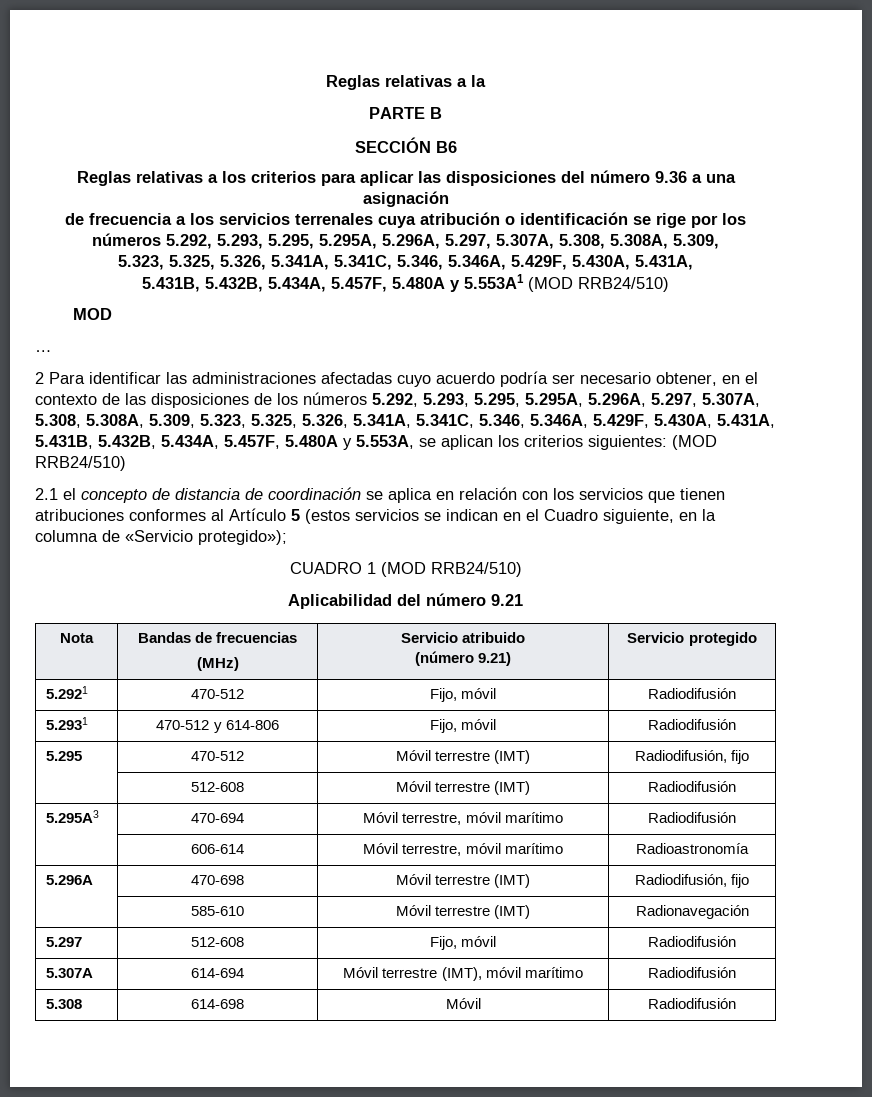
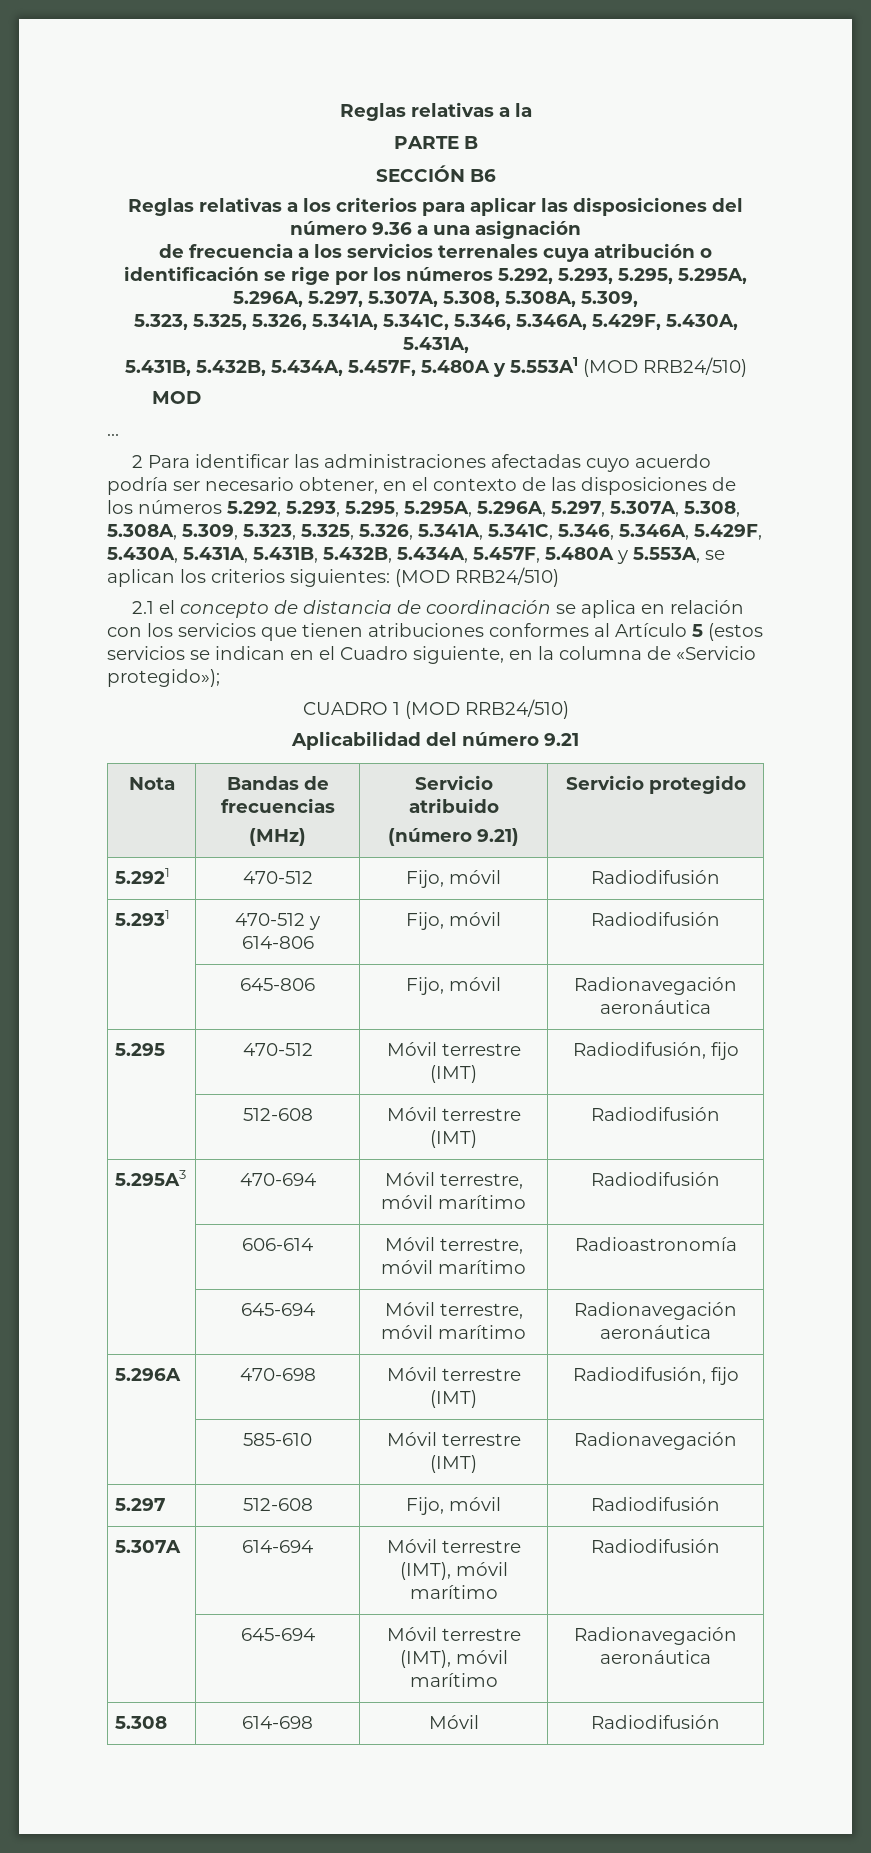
+ | 645-806 | Fijo, móvil | Radionavegación aeronáutica
+ | 645-694 | Móvil terrestre, móvil marítimo | Radionavegación aeronáutica
+ | 645-694 | Móvil terrestre (IMT), móvil marítimo | Radionavegación aeronáutica

